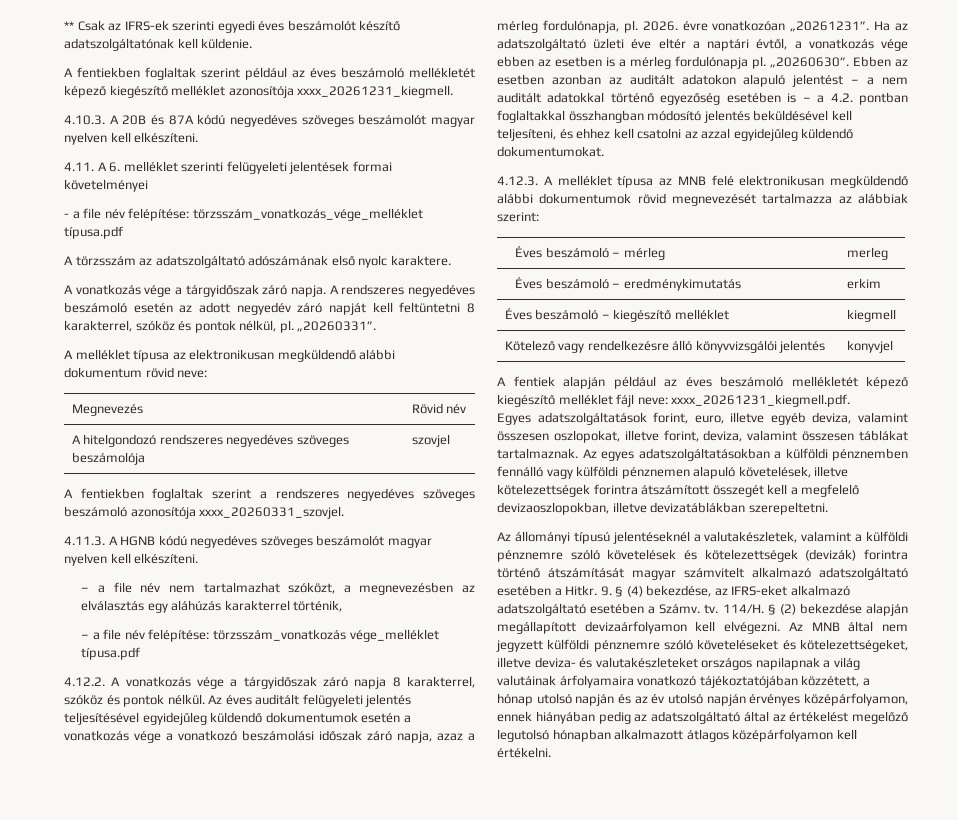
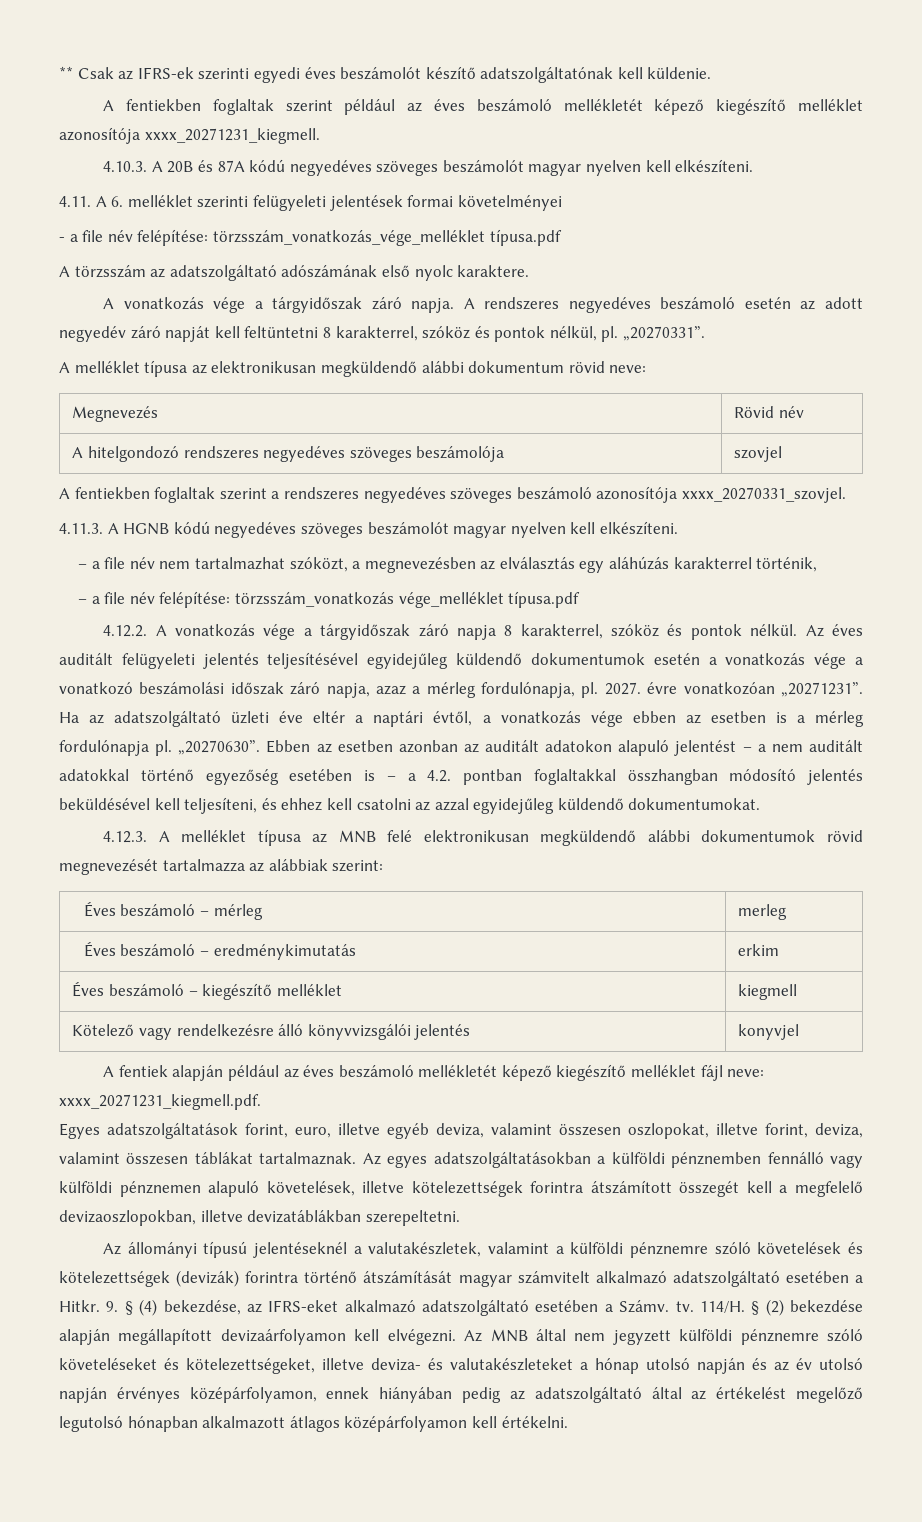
- A fentiekben foglaltak szerint például az éves beszámoló mellékletét képező kiegészítő melléklet azonosítója xxxx_20261231_kiegmell.
+ A fentiekben foglaltak szerint például az éves beszámoló mellékletét képező kiegészítő melléklet azonosítója xxxx_20271231_kiegmell.
- „20260331”.
+ „20270331”.
- A fentiekben foglaltak szerint a rendszeres negyedéves szöveges beszámoló azonosítója xxxx_20260331_szovjel.
+ A fentiekben foglaltak szerint a rendszeres negyedéves szöveges beszámoló azonosítója xxxx_20270331_szovjel.
- 2026. évre vonatkozóan „20261231”.
+ 2027. évre vonatkozóan „20271231”.
- „20260630”.
+ „20270630”.
- A fentiek alapján például az éves beszámoló mellékletét képező kiegészítő melléklet fájl neve: xxxx_20261231_kiegmell.pdf.
+ A fentiek alapján például az éves beszámoló mellékletét képező kiegészítő melléklet fájl neve: xxxx_20271231_kiegmell.pdf.
- Az MNB által nem jegyzett külföldi pénznemre szóló követeléseket és kötelezettségeket, illetve deviza- és valutakészleteket országos napilapnak a világ valutáinak árfolyamaira vonatkozó tájékoztatójában közzétett, a hónap utolsó napján és az év utolsó napján érvényes középárfolyamon, ennek hiányában pedig az adatszolgáltató által az értékelést megelőző legutolsó hónapban alkalmazott átlagos középárfolyamon kell értékelni.
+ Az MNB által nem jegyzett külföldi pénznemre szóló követeléseket és kötelezettségeket, illetve deviza- és valutakészleteket a hónap utolsó napján és az év utolsó napján érvényes középárfolyamon, ennek hiányában pedig az adatszolgáltató által az értékelést megelőző legutolsó hónapban alkalmazott átlagos középárfolyamon kell értékelni.

